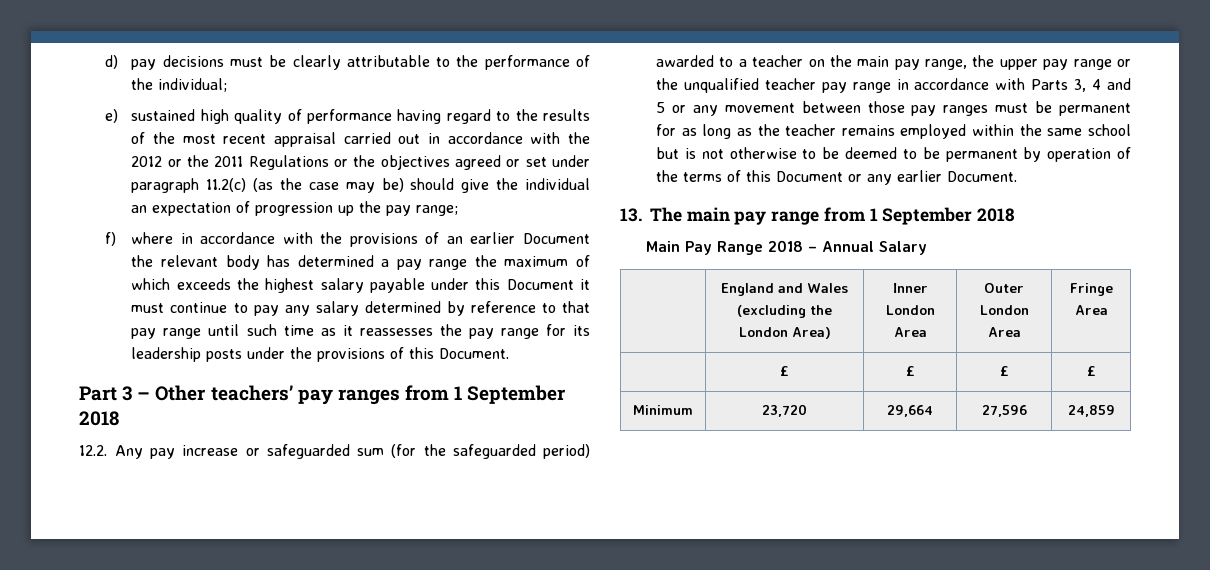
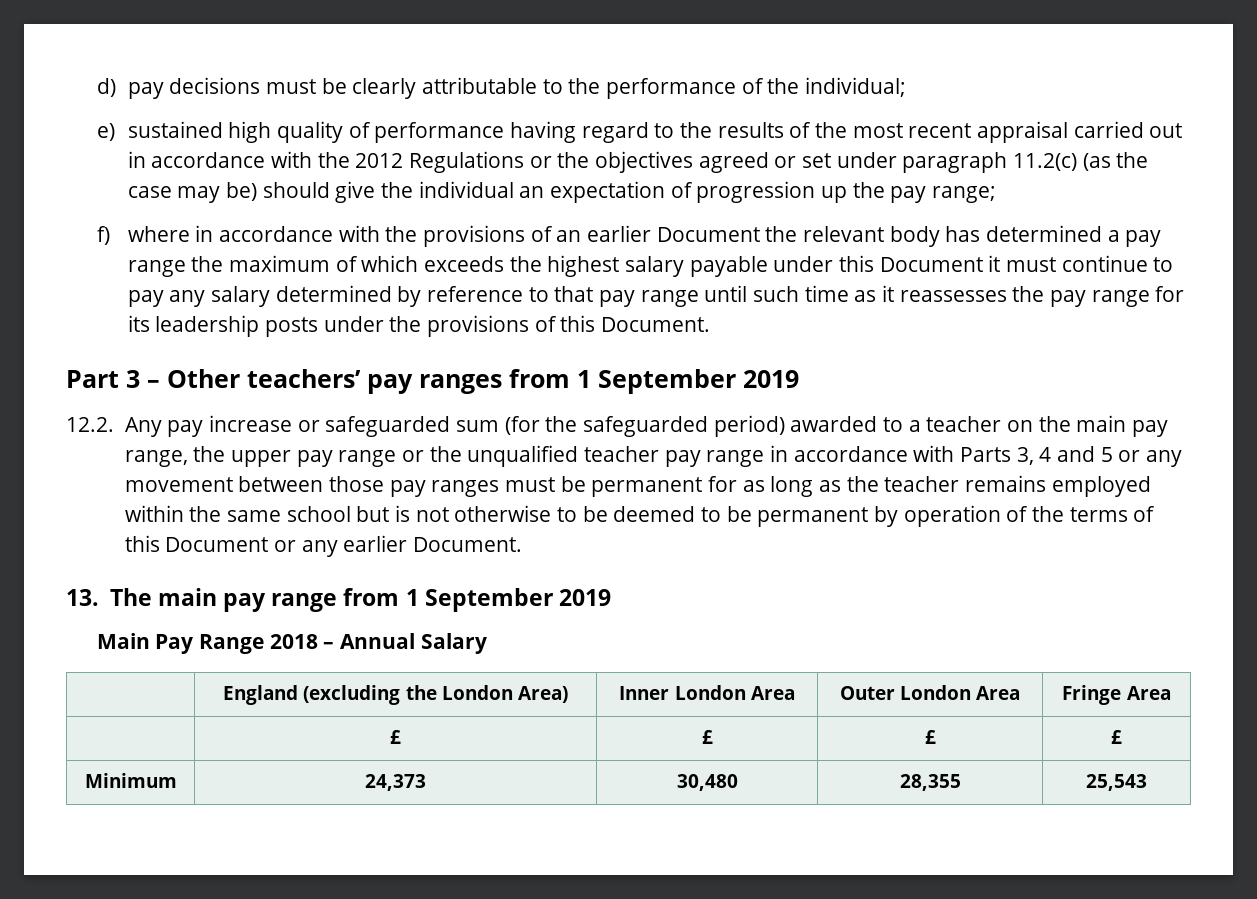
- e) sustained high quality of performance having regard to the results of the most recent appraisal carried out in accordance with the 2012 or the 2011 Regulations or the objectives agreed or set under paragraph 11.2(c) (as the case may be) should give the individual an expectation of progression up the pay range;
+ e) sustained high quality of performance having regard to the results of the most recent appraisal carried out in accordance with the 2012 Regulations or the objectives agreed or set under paragraph 11.2(c) (as the case may be) should give the individual an expectation of progression up the pay range;
- Part 3 – Other teachers’ pay ranges from 1 September 2018
+ Part 3 – Other teachers’ pay ranges from 1 September 2019
- 13. The main pay range from 1 September 2018
+ 13. The main pay range from 1 September 2019
- | England and Wales (excluding the London Area) | Inner London Area | Outer London Area | Fringe Area
+ | England (excluding the London Area) | Inner London Area | Outer London Area | Fringe Area
- Minimum | 23,720 | 29,664 | 27,596 | 24,859
+ Minimum | 24,373 | 30,480 | 28,355 | 25,543

